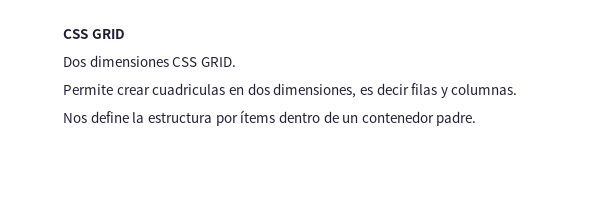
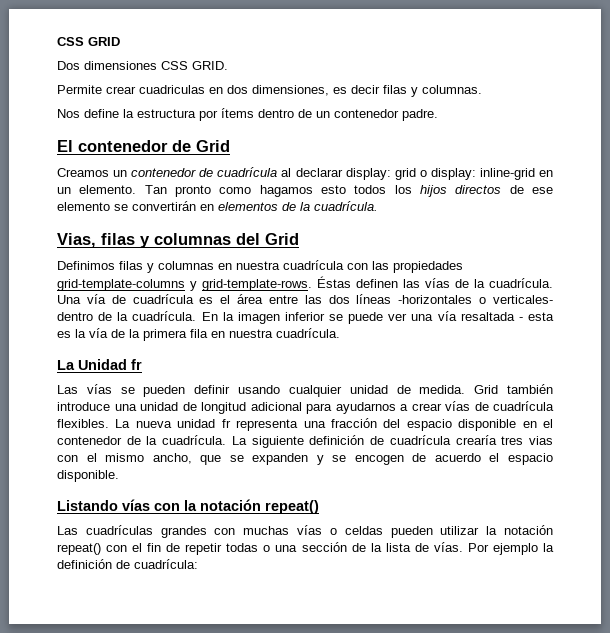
+ El contenedor de Grid
+ Creamos un contenedor de cuadrícula al declarar display: grid o display: inline-grid en un elemento. Tan pronto como hagamos esto todos los hijos directos de ese elemento se convertirán en elementos de la cuadrícula.
+ Vias, filas y columnas del Grid
+ Definimos filas y columnas en nuestra cuadrícula con las propiedades grid-template-columns y grid-template-rows. Éstas definen las vías de la cuadrícula. Una vía de cuadrícula es el área entre las dos líneas -horizontales o verticales- dentro de la cuadrícula. En la imagen inferior se puede ver una vía resaltada - esta es la vía de la primera fila en nuestra cuadrícula.
+ La Unidad fr
+ Las vías se pueden definir usando cualquier unidad de medida. Grid también introduce una unidad de longitud adicional para ayudarnos a crear vías de cuadrícula flexibles. La nueva unidad fr representa una fracción del espacio disponible en el contenedor de la cuadrícula. La siguiente definición de cuadrícula crearía tres vias con el mismo ancho, que se expanden y se encogen de acuerdo el espacio disponible.
+ Listando vías con la notación repeat()
+ Las cuadrículas grandes con muchas vías o celdas pueden utilizar la notación repeat() con el fin de repetir todas o una sección de la lista de vías. Por ejemplo la definición de cuadrícula:

